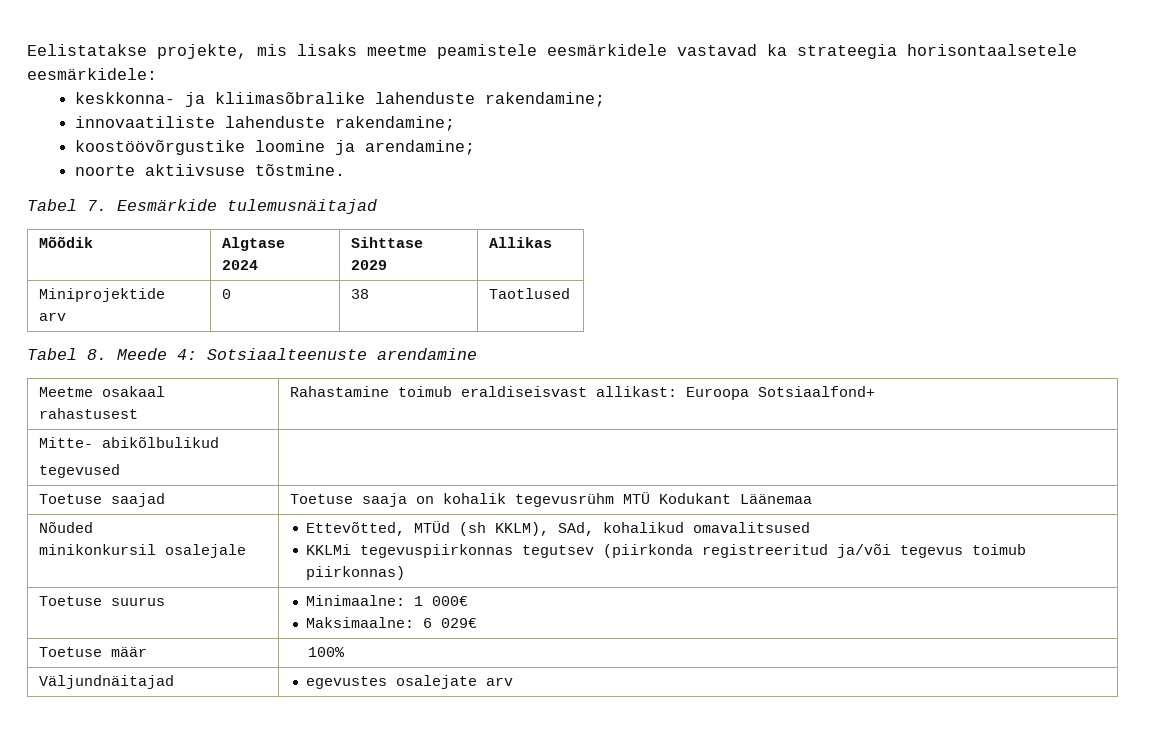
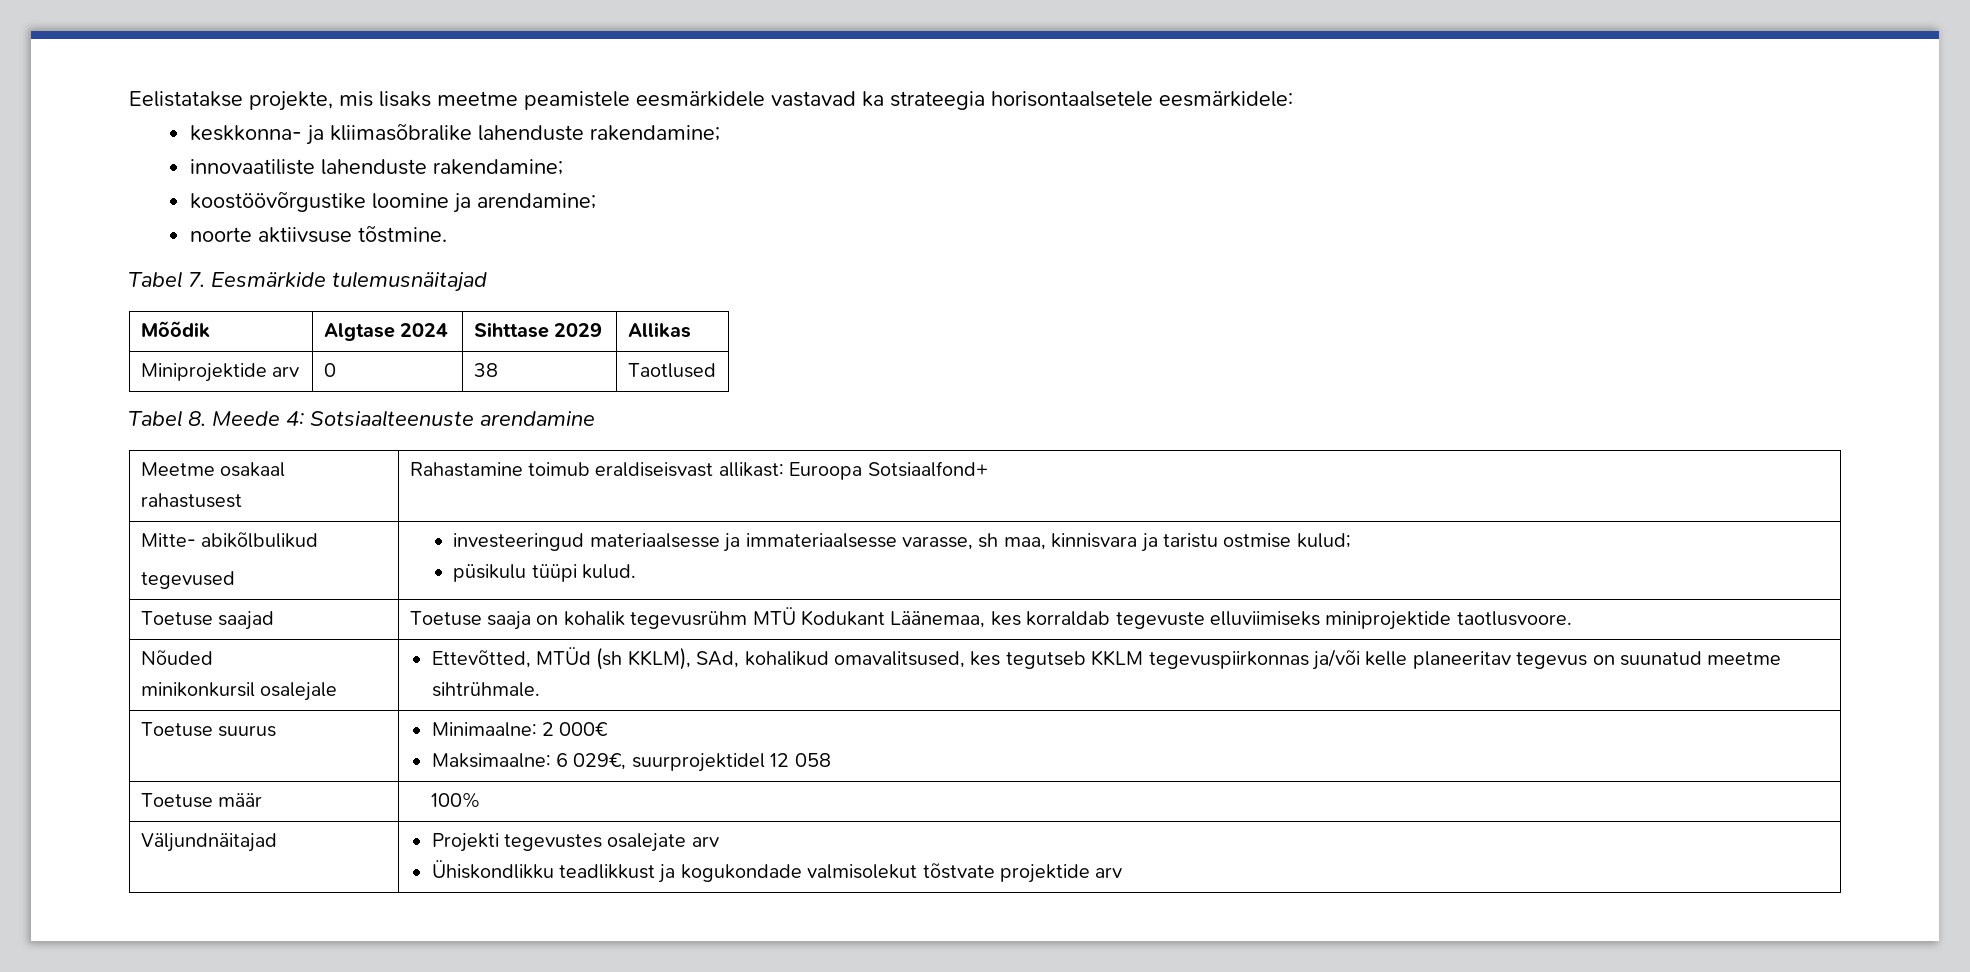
  Mitte- abikõlbulikud
- tegevused |
+ tegevused | investeeringud materiaalsesse ja immateriaalsesse varasse, sh maa, kinnisvara ja taristu ostmise kulud;
+ püsikulu tüüpi kulud.
- Toetuse saajad | Toetuse saaja on kohalik tegevusrühm MTÜ Kodukant Läänemaa
+ Toetuse saajad | Toetuse saaja on kohalik tegevusrühm MTÜ Kodukant Läänemaa, kes korraldab tegevuste elluviimiseks miniprojektide taotlusvoore.
  Nõuded
- minikonkursil osalejale | Ettevõtted, MTÜd (sh KKLM), SAd, kohalikud omavalitsused
- KKLMi tegevuspiirkonnas tegutsev (piirkonda registreeritud ja/või tegevus toimub piirkonnas)
+ minikonkursil osalejale | Ettevõtted, MTÜd (sh KKLM), SAd, kohalikud omavalitsused, kes tegutseb KKLM tegevuspiirkonnas ja/või kelle planeeritav tegevus on suunatud meetme sihtrühmale.
- Toetuse suurus | Minimaalne: 1 000€
- Maksimaalne: 6 029€
+ Toetuse suurus | Minimaalne: 2 000€
+ Maksimaalne: 6 029€, suurprojektidel 12 058
- Väljundnäitajad | egevustes osalejate arv
+ Väljundnäitajad | Projekti tegevustes osalejate arv
+ Ühiskondlikku teadlikkust ja kogukondade valmisolekut tõstvate projektide arv

